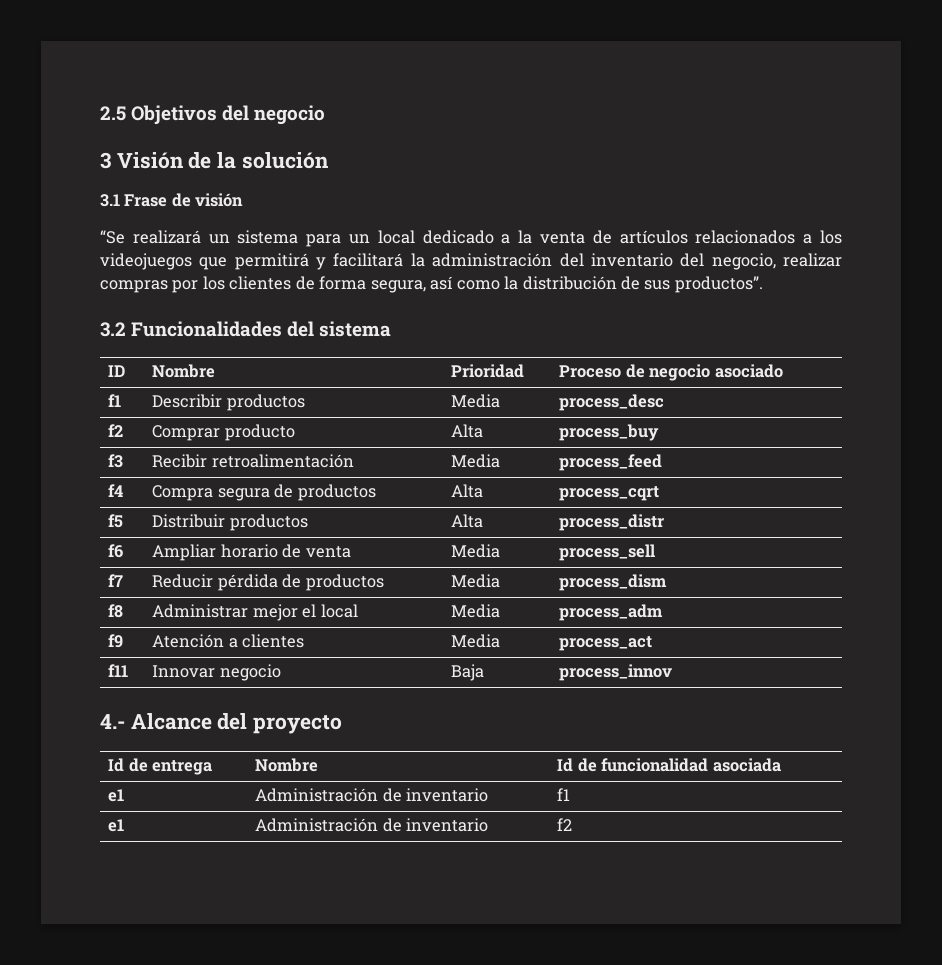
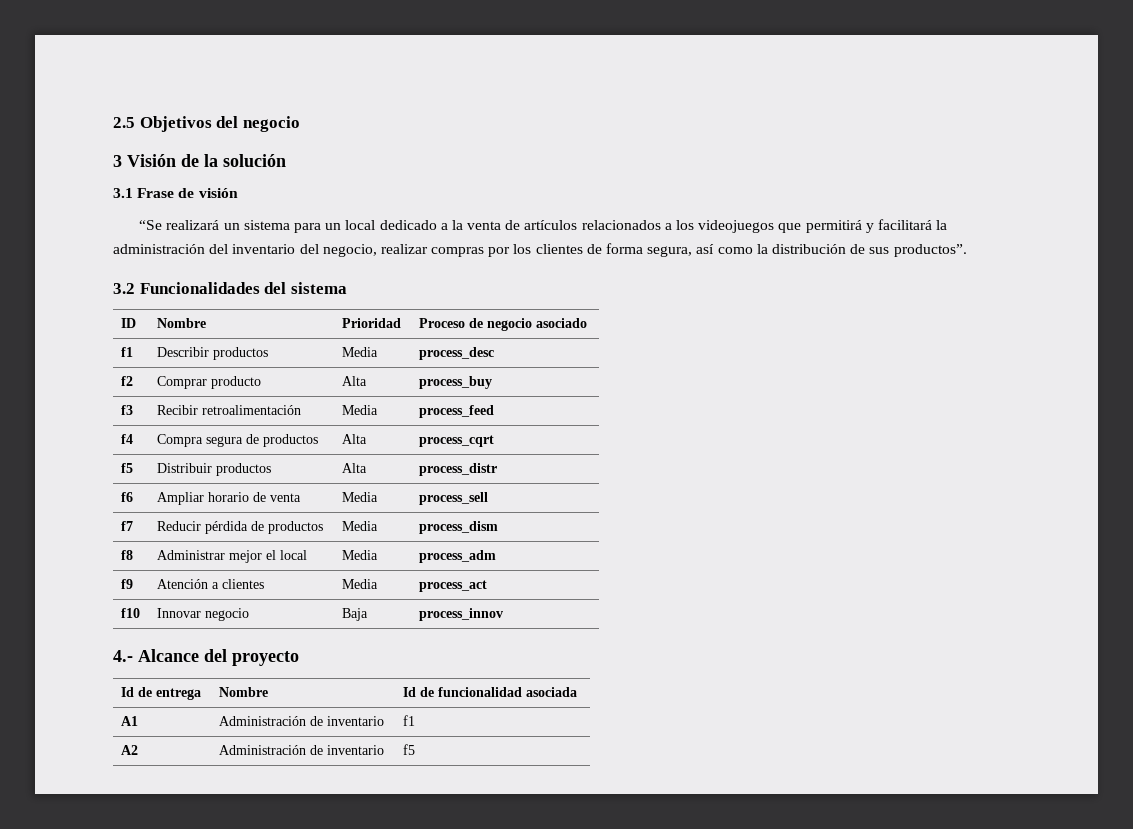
- f11 | Innovar negocio | Baja | process_innov
+ f10 | Innovar negocio | Baja | process_innov
- e1 | Administración de inventario | f1
+ A1 | Administración de inventario | f1
- e1 | Administración de inventario | f2
+ A2 | Administración de inventario | f5

